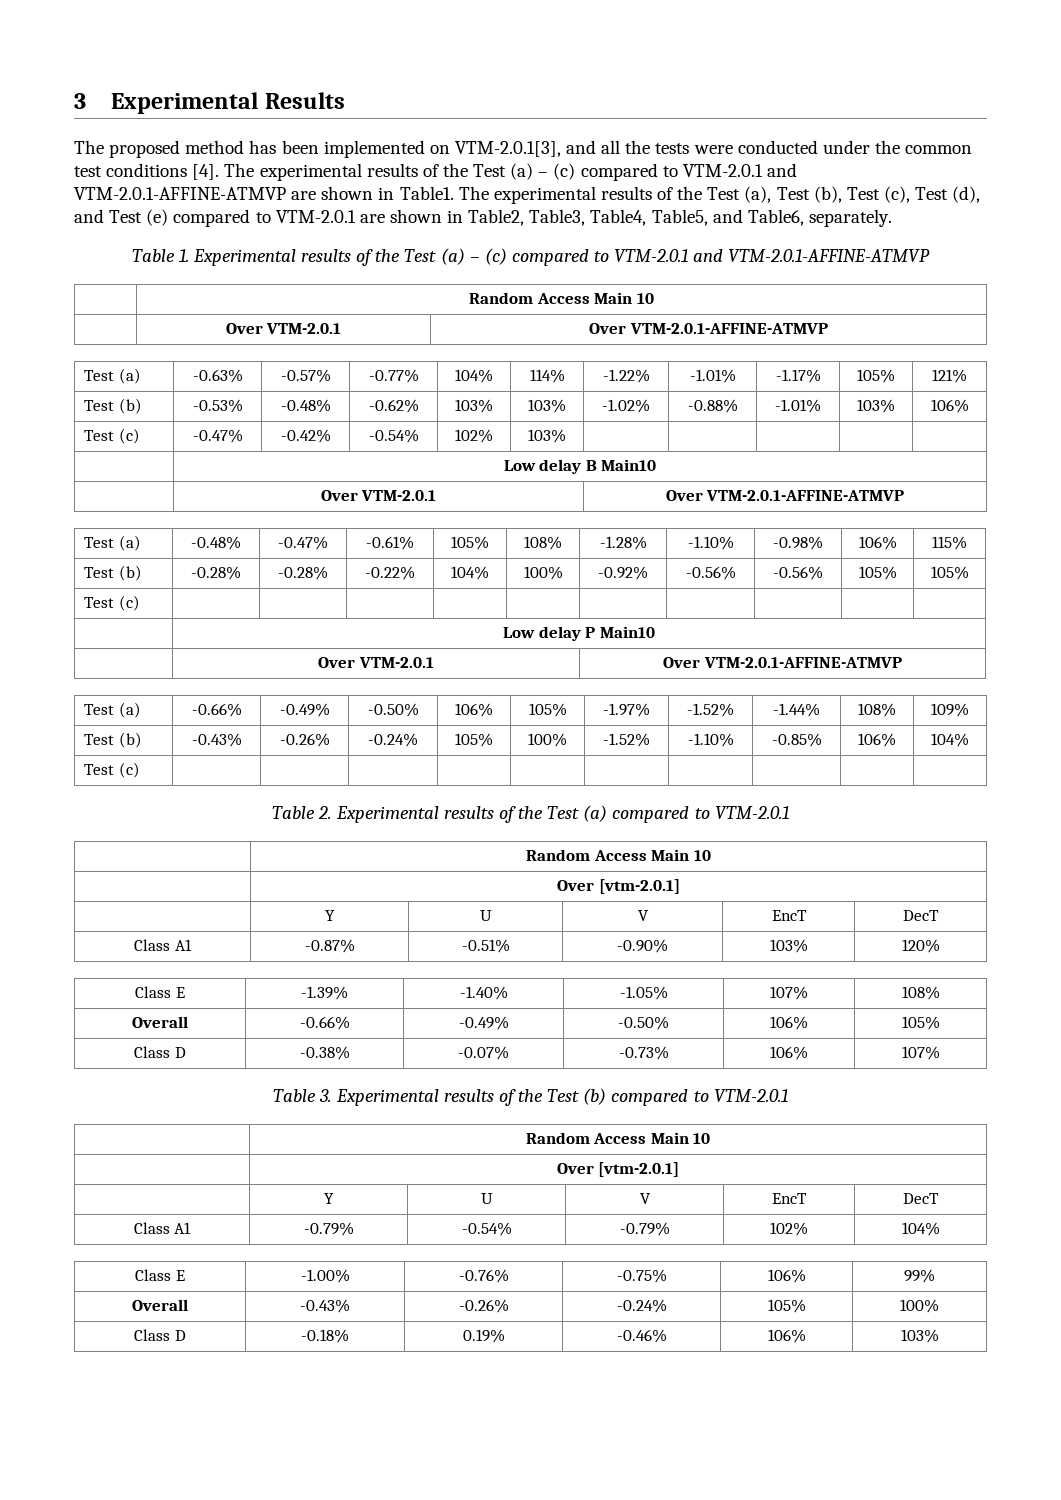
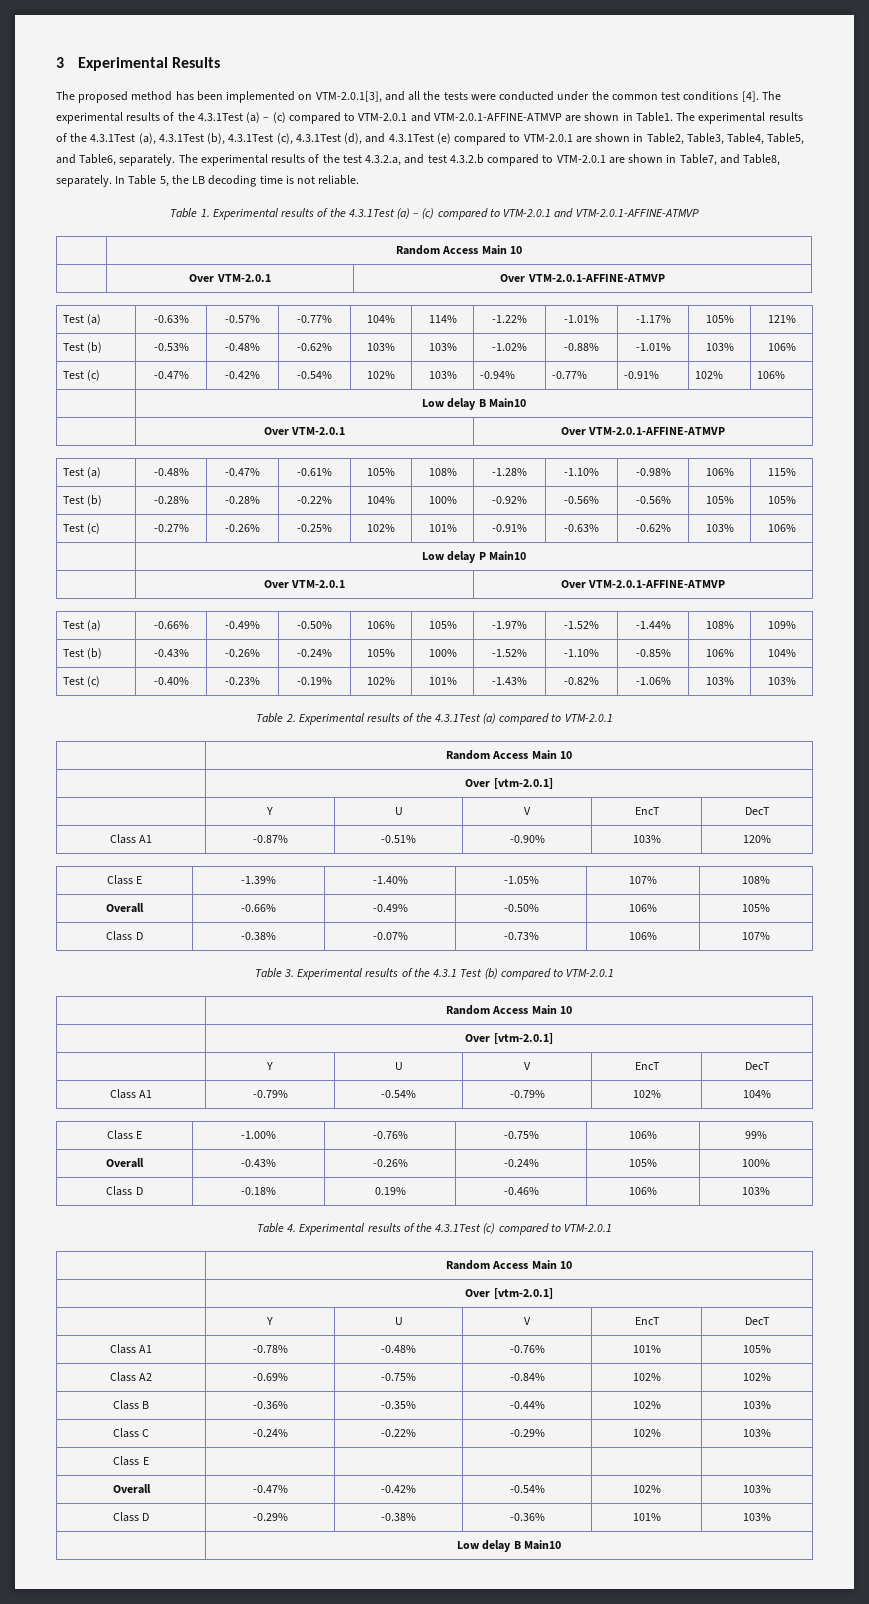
- The experimental results of the Test (a) – (c) compared to VTM-2.0.1 and VTM-2.0.1-AFFINE-ATMVP are shown in Table1.
+ The experimental results of the 4.3.1Test (a) – (c) compared to VTM-2.0.1 and VTM-2.0.1-AFFINE-ATMVP are shown in Table1.
- The experimental results of the Test (a), Test (b), Test (c), Test (d), and Test (e) compared to VTM-2.0.1 are shown in Table2, Table3, Table4, Table5, and Table6, separately.
+ The experimental results of the 4.3.1Test (a), 4.3.1Test (b), 4.3.1Test (c), 4.3.1Test (d), and 4.3.1Test (e) compared to VTM-2.0.1 are shown in Table2, Table3, Table4, Table5, and Table6, separately. The experimental results of the test 4.3.2.a, and test 4.3.2.b compared to VTM-2.0.1 are shown in Table7, and Table8, separately. In Table 5, the LB decoding time is not reliable.
- Table 1. Experimental results of the Test (a) – (c) compared to VTM-2.0.1 and VTM-2.0.1-AFFINE-ATMVP
+ Table 1. Experimental results of the 4.3.1Test (a) – (c) compared to VTM-2.0.1 and VTM-2.0.1-AFFINE-ATMVP
- Test (c) | -0.47% | -0.42% | -0.54% | 102% | 103% | | | | |
+ Test (c) | -0.47% | -0.42% | -0.54% | 102% | 103% | -0.94% | -0.77% | -0.91% | 102% | 106%
  Test (b) | -0.28% | -0.28% | -0.22% | 104% | 100% | -0.92% | -0.56% | -0.56% | 105% | 105%
- Test (c) | | | | | | | | | |
+ Test (c) | -0.27% | -0.26% | -0.25% | 102% | 101% | -0.91% | -0.63% | -0.62% | 103% | 106%
  Test (b) | -0.43% | -0.26% | -0.24% | 105% | 100% | -1.52% | -1.10% | -0.85% | 106% | 104%
- Test (c) | | | | | | | | | |
+ Test (c) | -0.40% | -0.23% | -0.19% | 102% | 101% | -1.43% | -0.82% | -1.06% | 103% | 103%
- Table 2. Experimental results of the Test (a) compared to VTM-2.0.1
+ Table 2. Experimental results of the 4.3.1Test (a) compared to VTM-2.0.1
- Table 3. Experimental results of the Test (b) compared to VTM-2.0.1
+ Table 3. Experimental results of the 4.3.1 Test (b) compared to VTM-2.0.1
+ Table 4. Experimental results of the 4.3.1Test (c) compared to VTM-2.0.1
+ | Random Access Main 10
+ | Over [vtm-2.0.1]
+ | Y | U | V | EncT | DecT
+ Class A1 | -0.78% | -0.48% | -0.76% | 101% | 105%
+ Class A2 | -0.69% | -0.75% | -0.84% | 102% | 102%
+ Class B | -0.36% | -0.35% | -0.44% | 102% | 103%
+ Class C | -0.24% | -0.22% | -0.29% | 102% | 103%
+ Class E | | | | |
+ Overall | -0.47% | -0.42% | -0.54% | 102% | 103%
+ Class D | -0.29% | -0.38% | -0.36% | 101% | 103%
+ | Low delay B Main10

